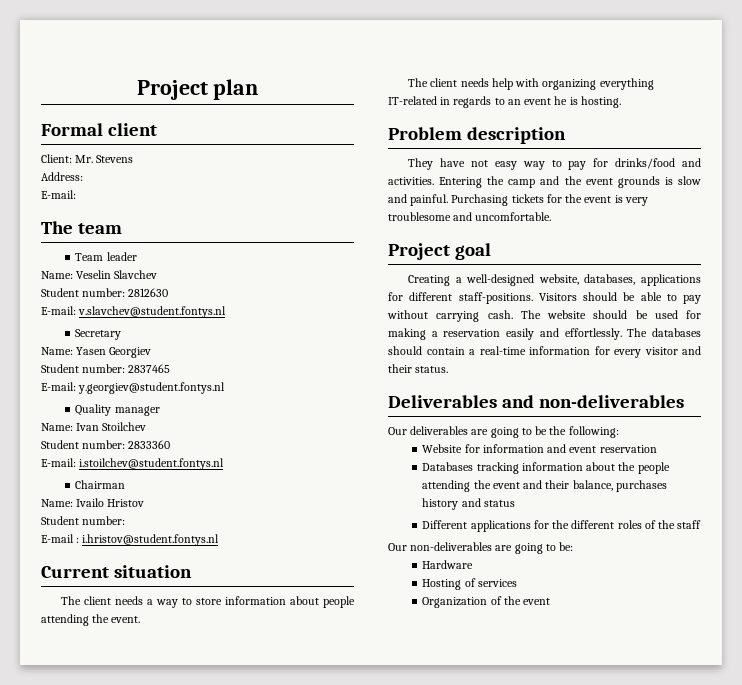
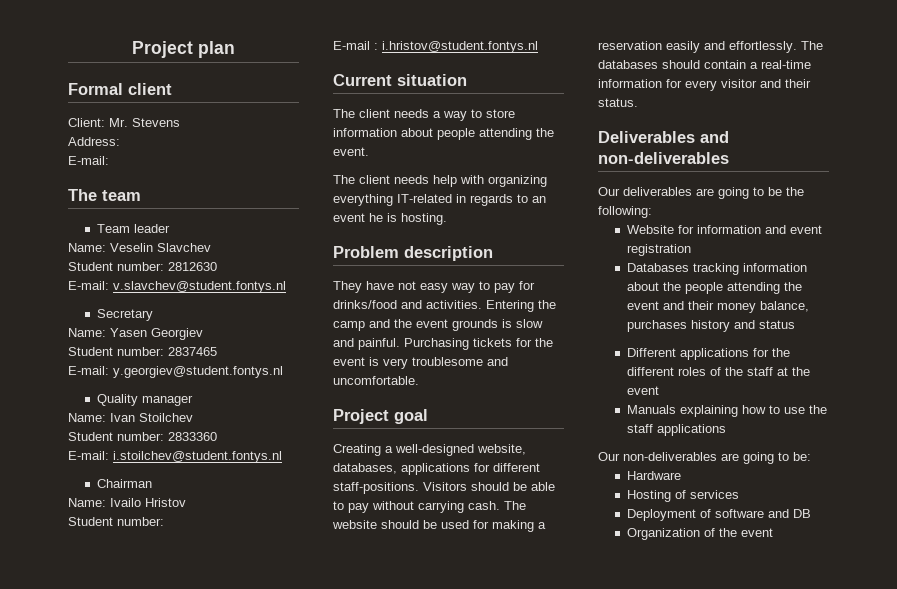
- Website for information and event reservation
+ Website for information and event registration
- Databases tracking information about the people attending the event and their balance, purchases history and status
+ Databases tracking information about the people attending the event and their money balance, purchases history and status
- Different applications for the different roles of the staff
+ Different applications for the different roles of the staff at the event
+ Manuals explaining how to use the staff applications
+ Deployment of software and DB

